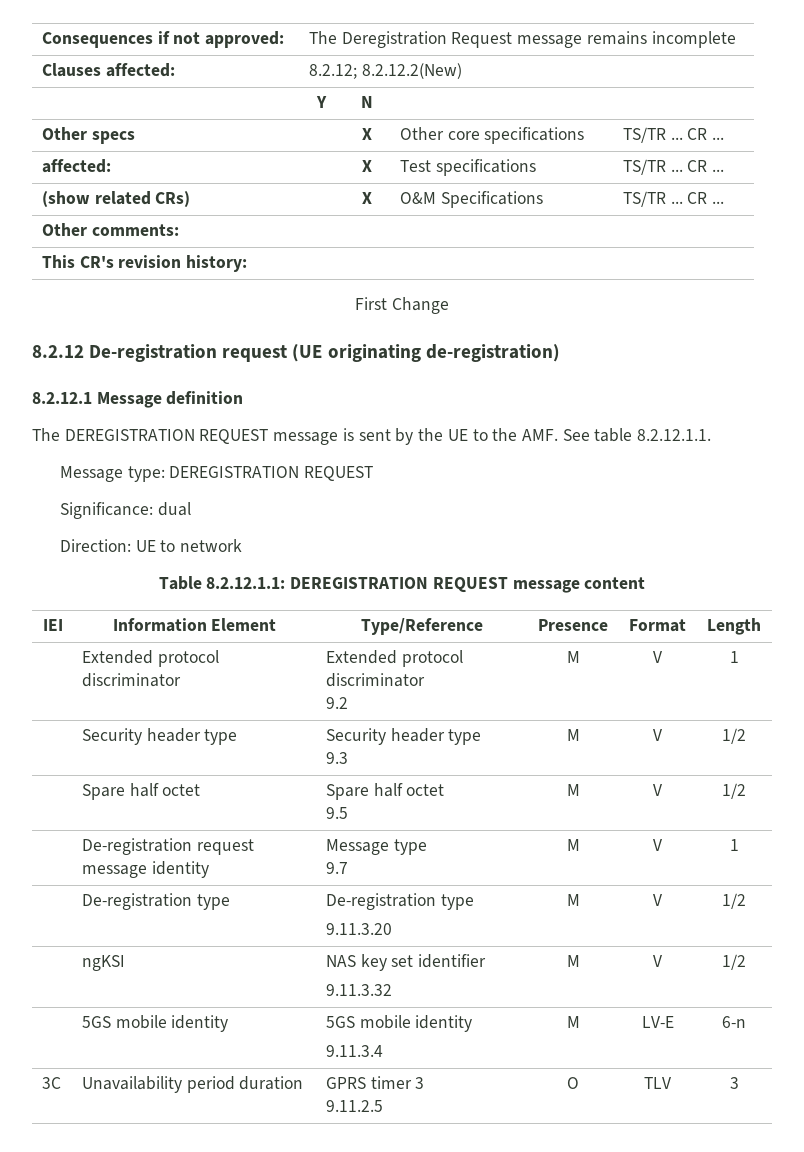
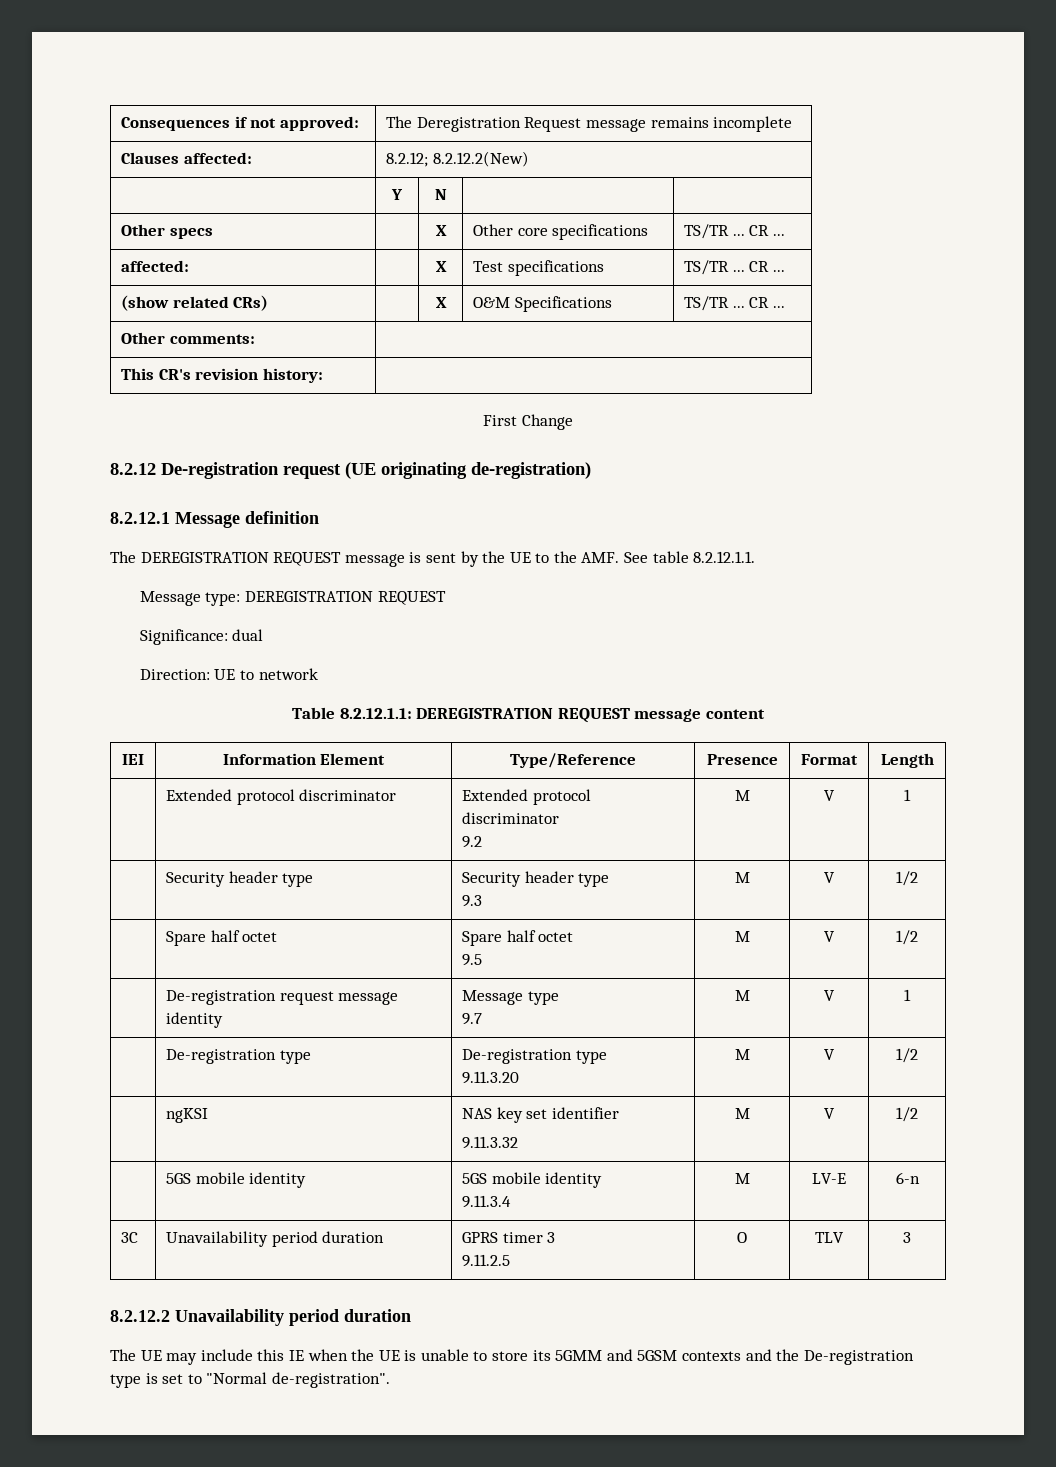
+ 8.2.12.2 Unavailability period duration
+ The UE may include this IE when the UE is unable to store its 5GMM and 5GSM contexts and the De-registration type is set to "Normal de-registration".

